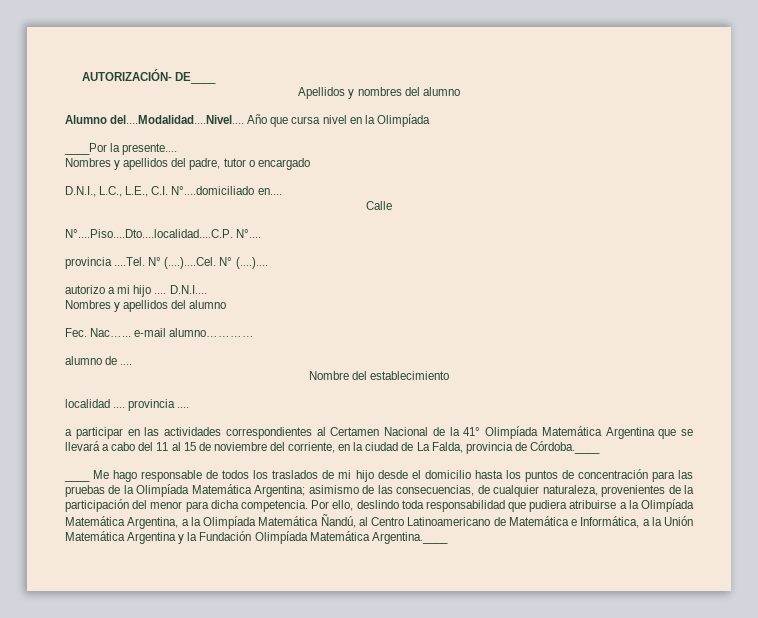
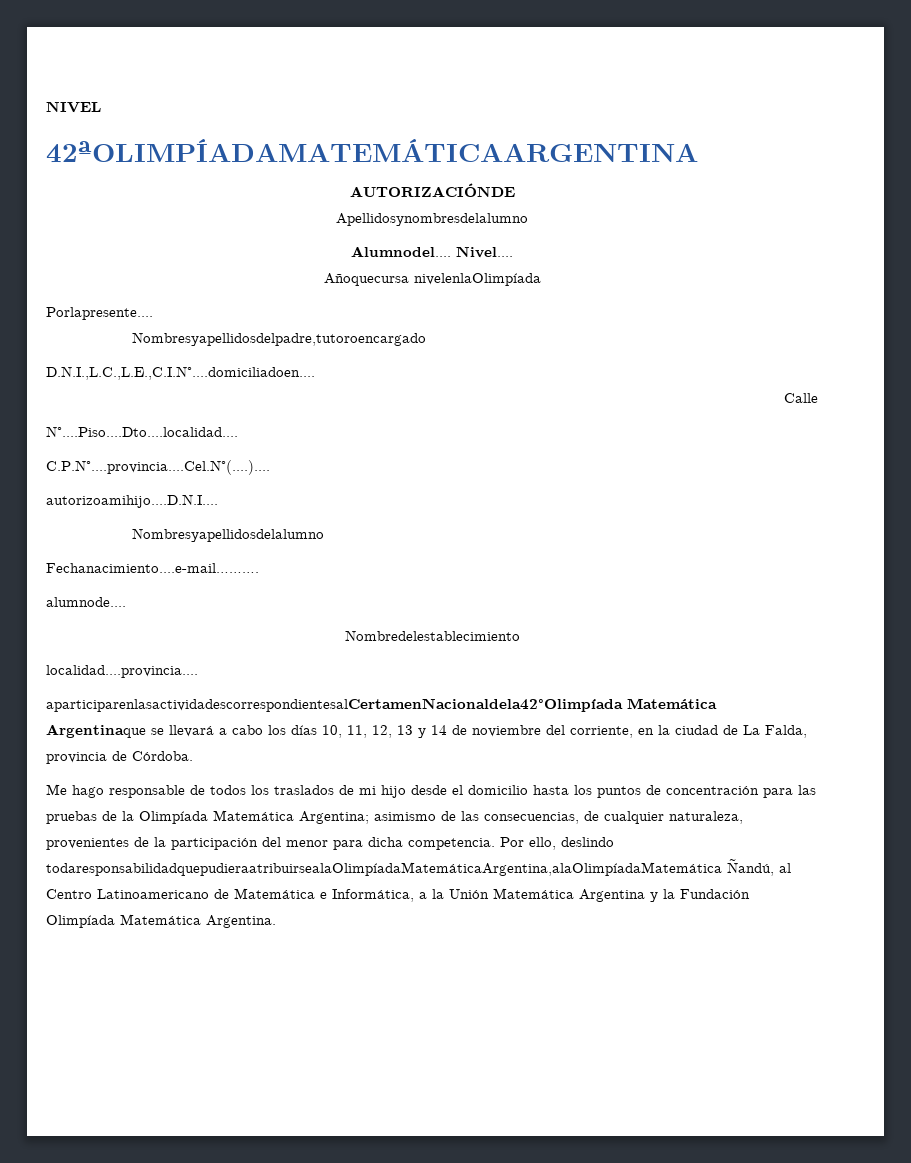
- AUTORIZACIÓN- DE____
- Apellidos y nombres del alumno
- Alumno del....Modalidad....Nivel.... Año que cursa nivel en la Olimpíada
- ____Por la presente....
- Nombres y apellidos del padre, tutor o encargado
- D.N.I., L.C., L.E., C.I. N°....domiciliado en....
+ NIVEL
+ 42ªOLIMPÍADAMATEMÁTICAARGENTINA
+ AUTORIZACIÓNDE
+ Apellidosynombresdelalumno
+ Alumnodel.... Nivel....
+ Añoquecursa nivelenlaOlimpíada
+ Porlapresente....
+ Nombresyapellidosdelpadre,tutoroencargado
+ D.N.I.,L.C.,L.E.,C.I.N°....domiciliadoen....
  Calle
- N°....Piso....Dto....localidad....C.P. N°....
- provincia ....Tel. N° (....)....Cel. N° (....)....
- autorizo a mi hijo .... D.N.I....
- Nombres y apellidos del alumno
- Fec. Nac…... e-mail alumno…………
- alumno de ....
- Nombre del establecimiento
- localidad .... provincia ....
- a participar en las actividades correspondientes al Certamen Nacional de la 41° Olimpíada Matemática Argentina que se llevará a cabo del 11 al 15 de noviembre del corriente, en la ciudad de La Falda, provincia de Córdoba.____
- ____ Me hago responsable de todos los traslados de mi hijo desde el domicilio hasta los puntos de concentración para las pruebas de la Olimpíada Matemática Argentina; asimismo de las consecuencias, de cualquier naturaleza, provenientes de la participación del menor para dicha competencia.
+ N°....Piso....Dto....localidad....
+ C.P.N°....provincia....Cel.N°(....)....
+ autorizoamihijo....D.N.I....
+ Nombresyapellidosdelalumno
+ Fechanacimiento....e-mail……….
+ alumnode....
+ Nombredelestablecimiento
+ localidad....provincia....
+ aparticiparenlasactividadescorrespondientesalCertamenNacionaldela42°Olimpíada Matemática Argentinaque se llevará a cabo los días 10, 11, 12, 13 y 14 de noviembre del corriente, en la ciudad de La Falda, provincia de Córdoba.
+ Me hago responsable de todos los traslados de mi hijo desde el domicilio hasta los puntos de concentración para las pruebas de la Olimpíada Matemática Argentina; asimismo de las consecuencias, de cualquier naturaleza, provenientes de la participación del menor para dicha competencia.
- Por ello, deslindo toda responsabilidad que pudiera atribuirse a la Olimpíada Matemática Argentina, a la Olimpíada Matemática Ñandú, al Centro Latinoamericano de Matemática e Informática, a la Unión Matemática Argentina y la Fundación Olimpíada Matemática Argentina.____
+ Por ello, deslindo todaresponsabilidadquepudieraatribuirsealaOlimpíadaMatemáticaArgentina,alaOlimpíadaMatemática Ñandú, al Centro Latinoamericano de Matemática e Informática, a la Unión Matemática Argentina y la Fundación Olimpíada Matemática Argentina.

